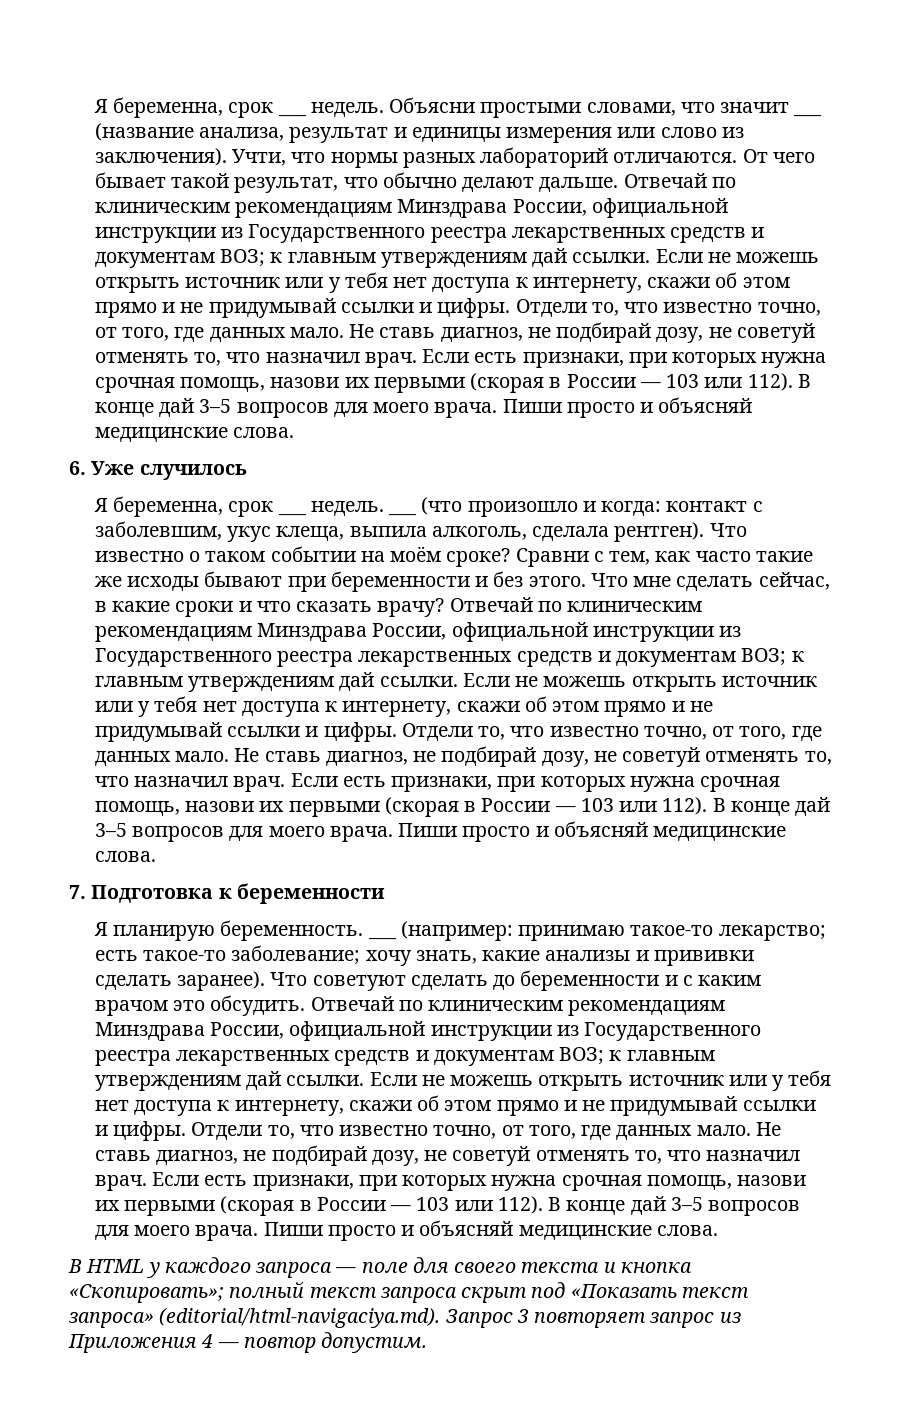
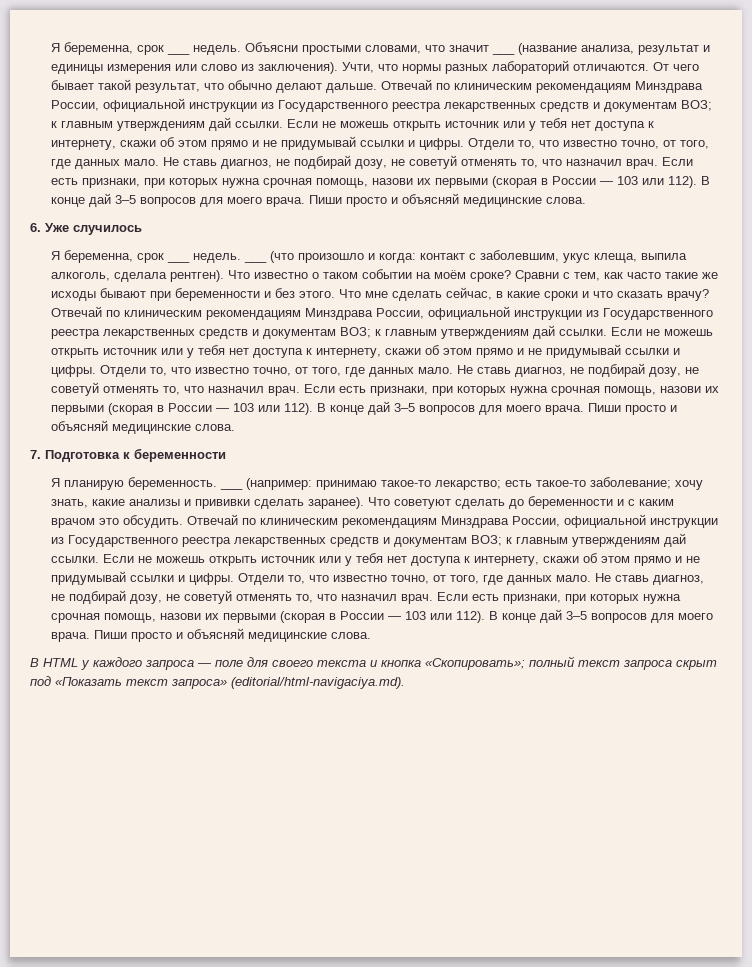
- В HTML у каждого запроса — поле для своего текста и кнопка «Скопировать»; полный текст запроса скрыт под «Показать текст запроса» (editorial/html-navigaciya.md). Запрос 3 повторяет запрос из Приложения 4 — повтор допустим.
+ В HTML у каждого запроса — поле для своего текста и кнопка «Скопировать»; полный текст запроса скрыт под «Показать текст запроса» (editorial/html-navigaciya.md).

